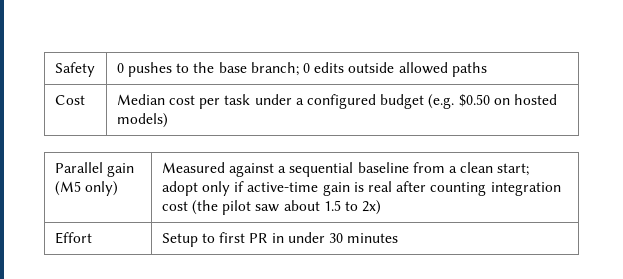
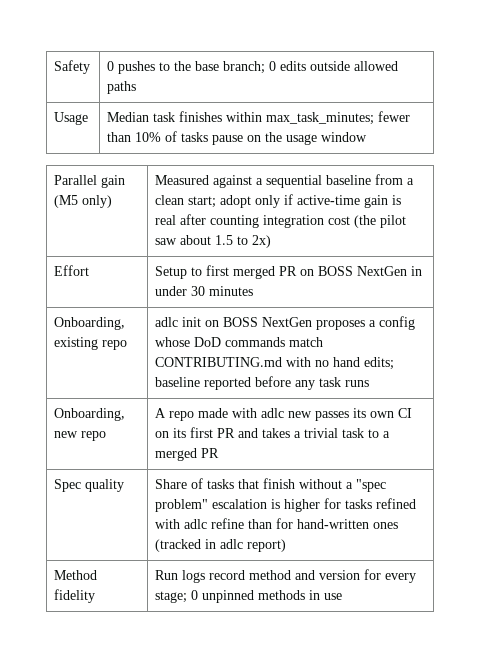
- Cost | Median cost per task under a configured budget (e.g. $0.50 on hosted models)
+ Usage | Median task finishes within max_task_minutes; fewer than 10% of tasks pause on the usage window
- Effort | Setup to first PR in under 30 minutes
+ Effort | Setup to first merged PR on BOSS NextGen in under 30 minutes
+ Onboarding, existing repo | adlc init on BOSS NextGen proposes a config whose DoD commands match CONTRIBUTING.md with no hand edits; baseline reported before any task runs
+ Onboarding, new repo | A repo made with adlc new passes its own CI on its first PR and takes a trivial task to a merged PR
+ Spec quality | Share of tasks that finish without a "spec problem" escalation is higher for tasks refined with adlc refine than for hand-written ones (tracked in adlc report)
+ Method fidelity | Run logs record method and version for every stage; 0 unpinned methods in use

